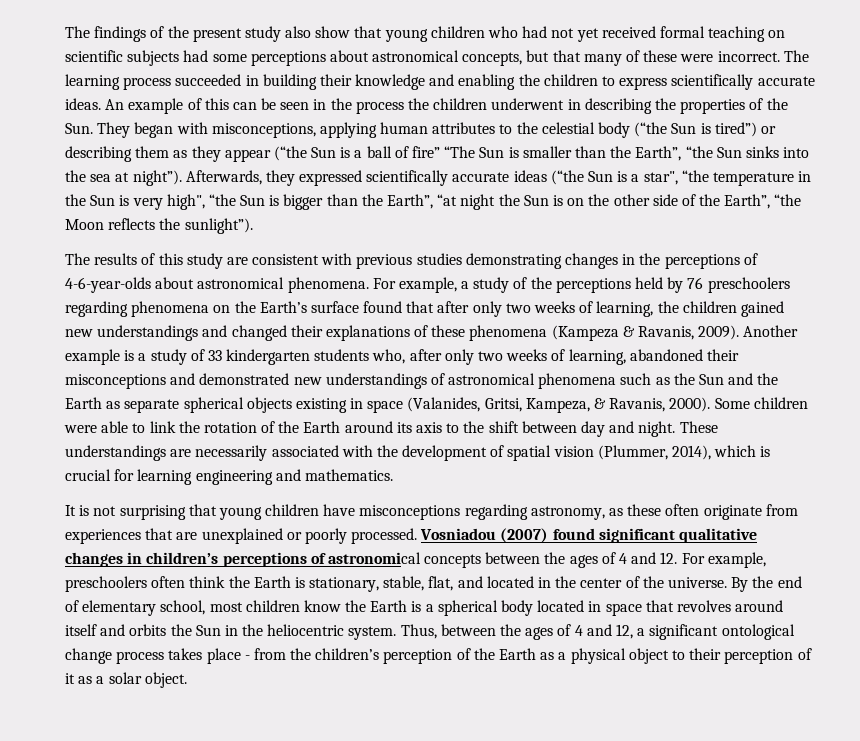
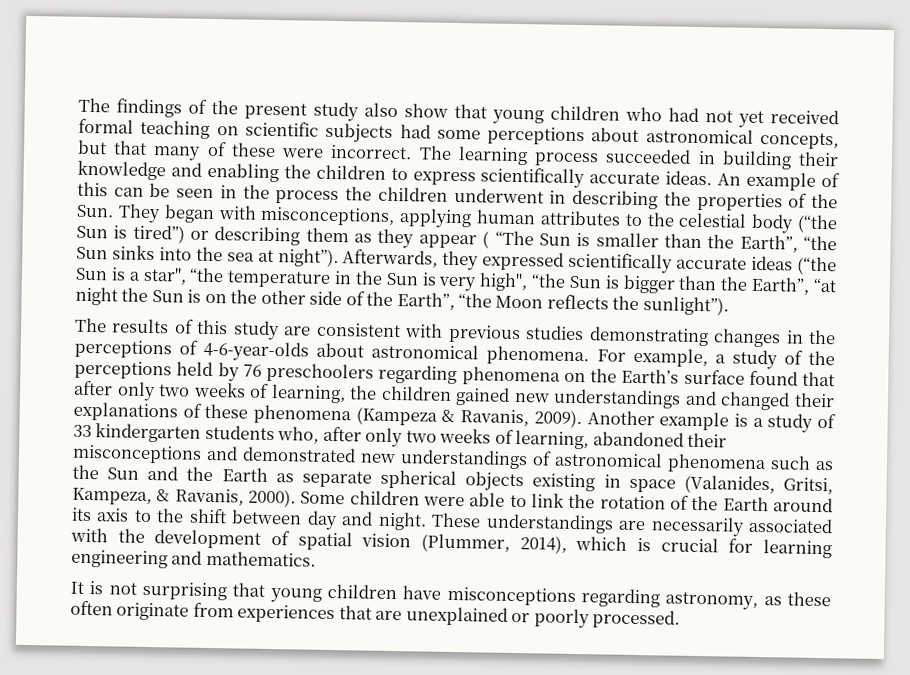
- An example of this can be seen in the process the children underwent in describing the properties of the Sun. They began with misconceptions, applying human attributes to the celestial body (“the Sun is tired”) or describing them as they appear (“the Sun is a ball of fire” “The Sun is smaller than the Earth”, “the Sun sinks into the sea at night”).
+ An example of this can be seen in the process the children underwent in describing the properties of the Sun. They began with misconceptions, applying human attributes to the celestial body (“the Sun is tired”) or describing them as they appear ( “The Sun is smaller than the Earth”, “the Sun sinks into the sea at night”).
- Vosniadou (2007) found significant qualitative changes in children’s perceptions of astronomical concepts between the ages of 4 and 12. For example, preschoolers often think the Earth is stationary, stable, flat, and located in the center of the universe. By the end of elementary school, most children know the Earth is a spherical body located in space that revolves around itself and orbits the Sun in the heliocentric system. Thus, between the ages of 4 and 12, a significant ontological change process takes place - from the children’s perception of the Earth as a physical object to their perception of it as a solar object.

